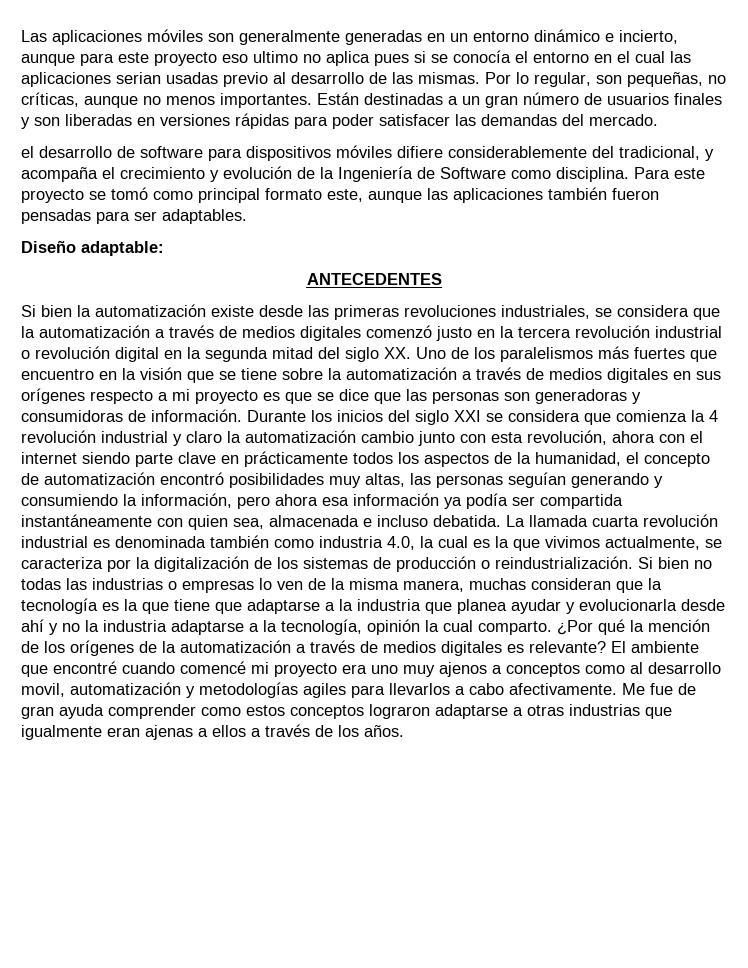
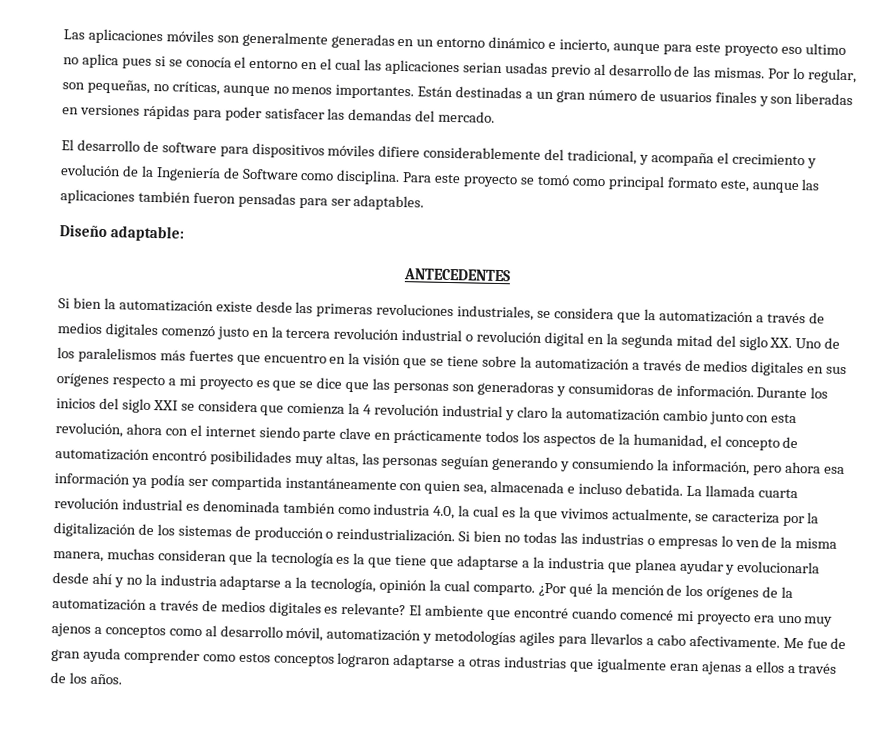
- el desarrollo de software para dispositivos móviles difiere considerablemente del tradicional, y acompaña el crecimiento y evolución de la Ingeniería de Software como disciplina.
+ El desarrollo de software para dispositivos móviles difiere considerablemente del tradicional, y acompaña el crecimiento y evolución de la Ingeniería de Software como disciplina.
- El ambiente que encontré cuando comencé mi proyecto era uno muy ajenos a conceptos como al desarrollo movil, automatización y metodologías agiles para llevarlos a cabo afectivamente.
+ El ambiente que encontré cuando comencé mi proyecto era uno muy ajenos a conceptos como al desarrollo móvil, automatización y metodologías agiles para llevarlos a cabo afectivamente.

